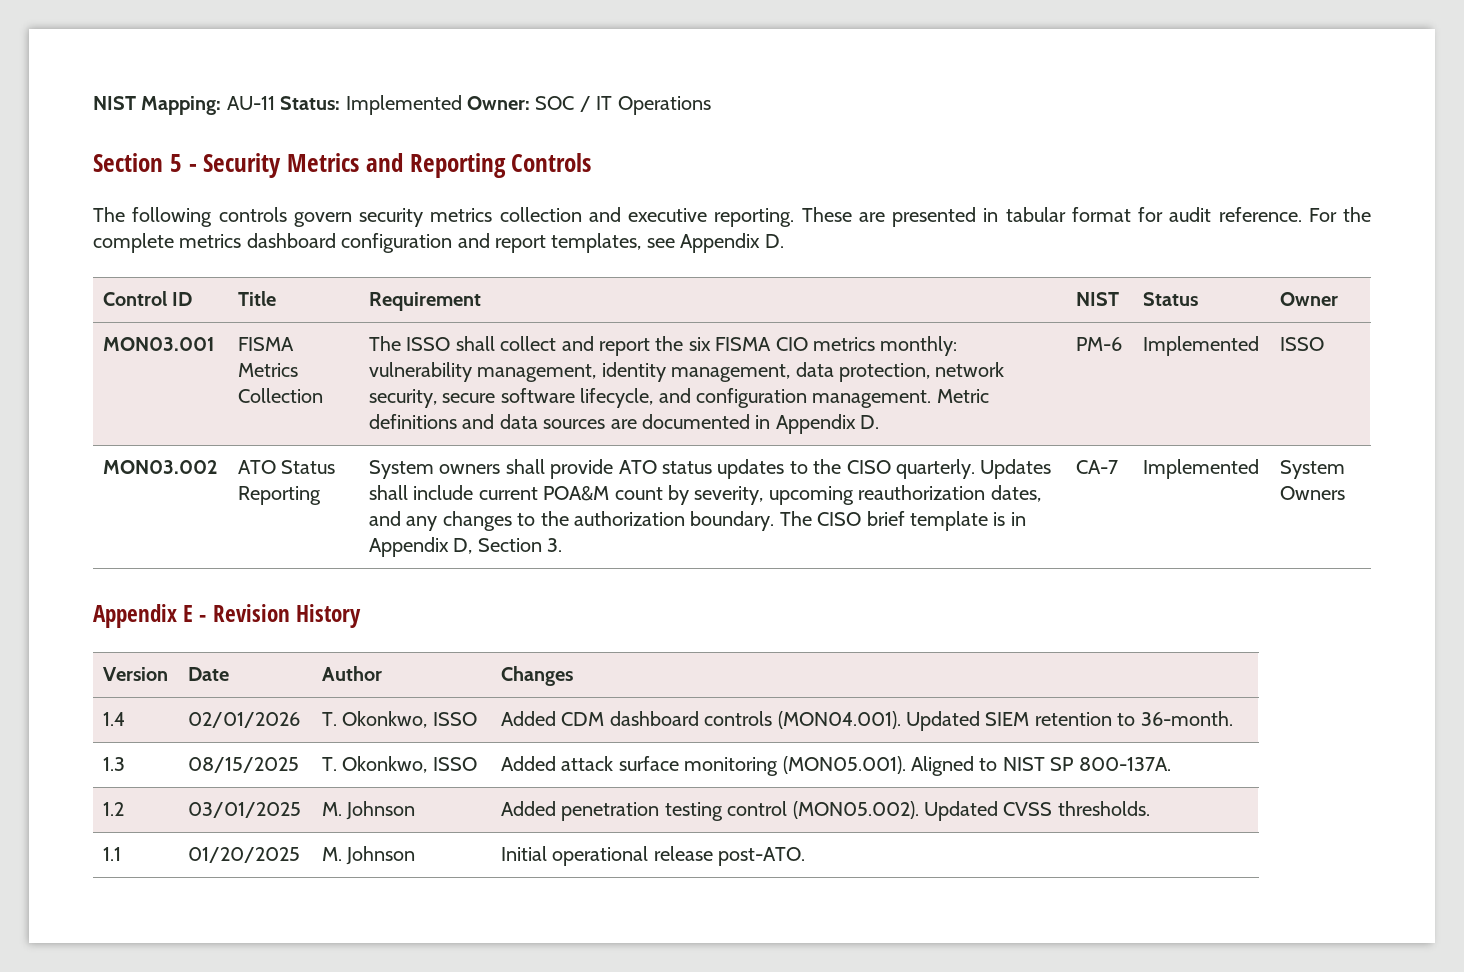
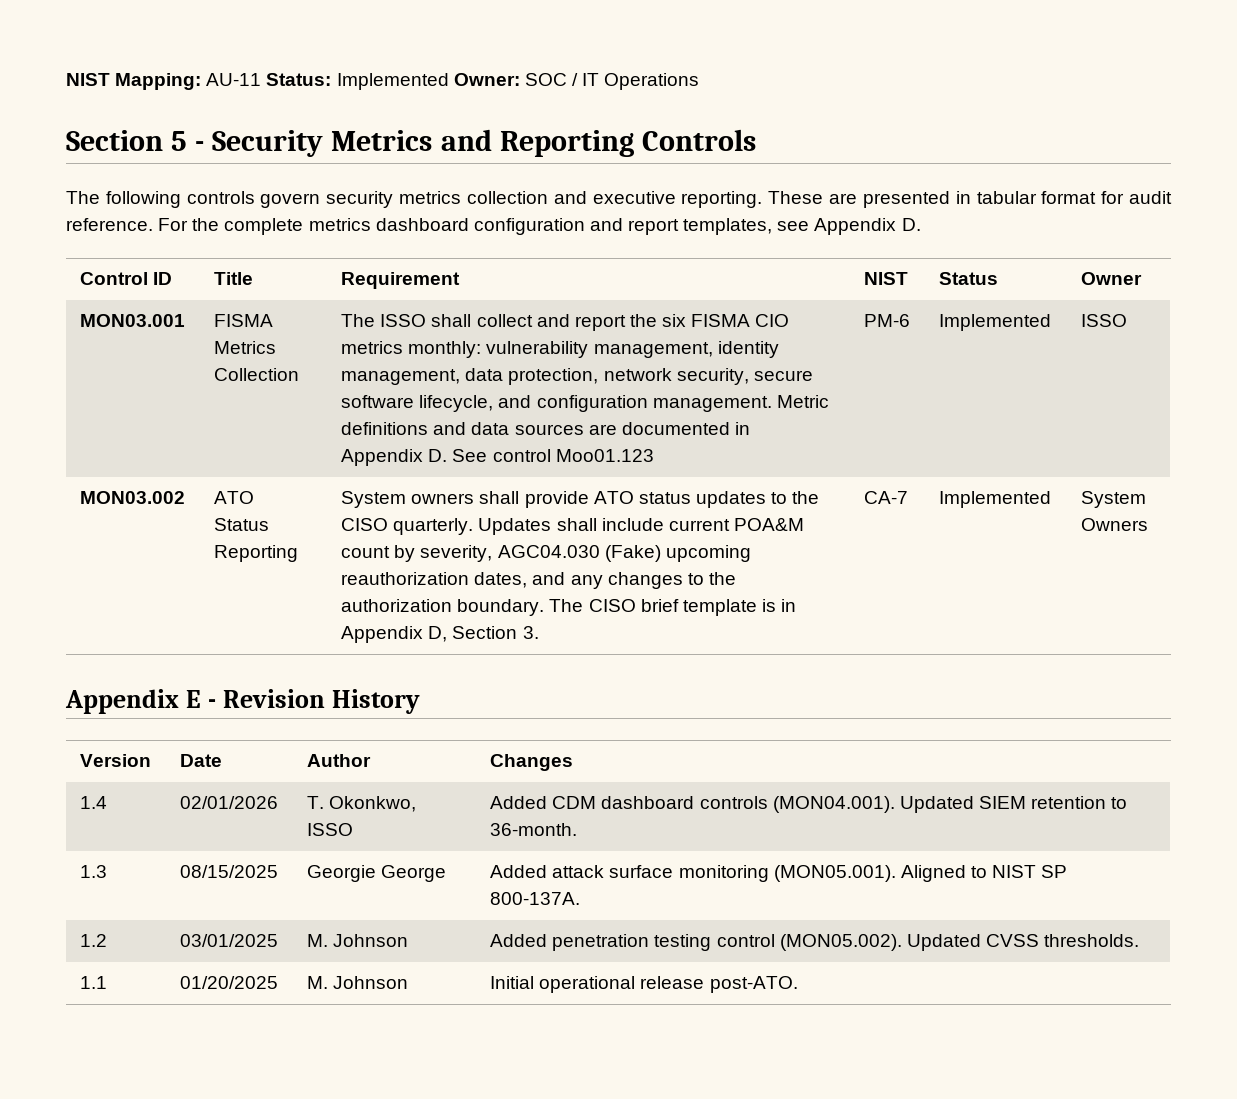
- Metric definitions and data sources are documented in Appendix D.
+ Metric definitions and data sources are documented in Appendix D. See control Moo01.123
- Updates shall include current POA&M count by severity, upcoming reauthorization dates, and any changes to the authorization boundary.
+ Updates shall include current POA&M count by severity, AGC04.030 (Fake) upcoming reauthorization dates, and any changes to the authorization boundary.
- 1.3 | 08/15/2025 | T. Okonkwo, ISSO | Added attack surface monitoring (MON05.001). Aligned to NIST SP 800-137A.
+ 1.3 | 08/15/2025 | Georgie George | Added attack surface monitoring (MON05.001). Aligned to NIST SP 800-137A.

